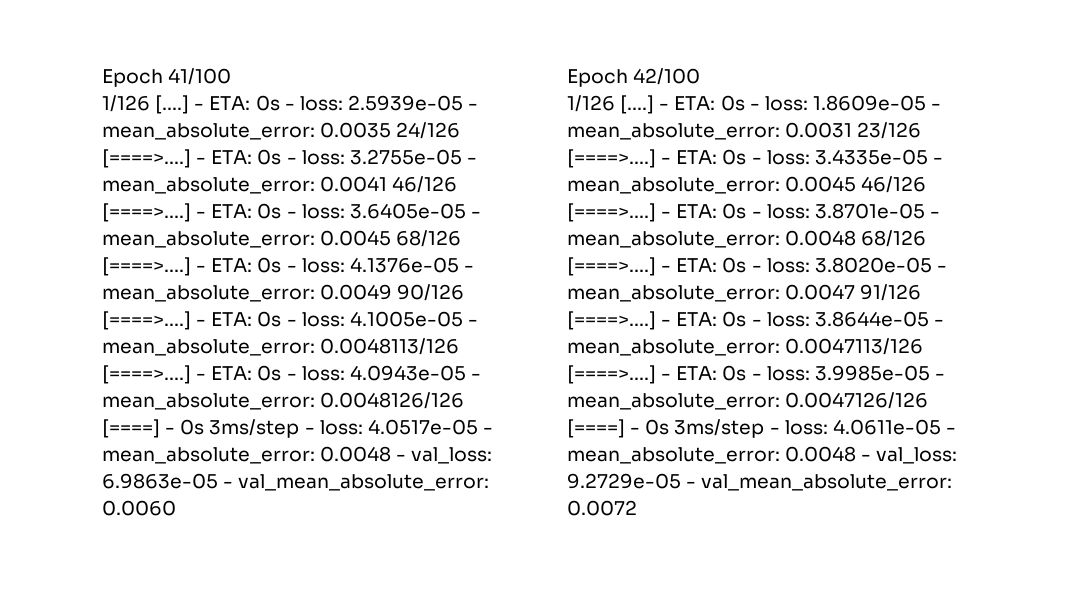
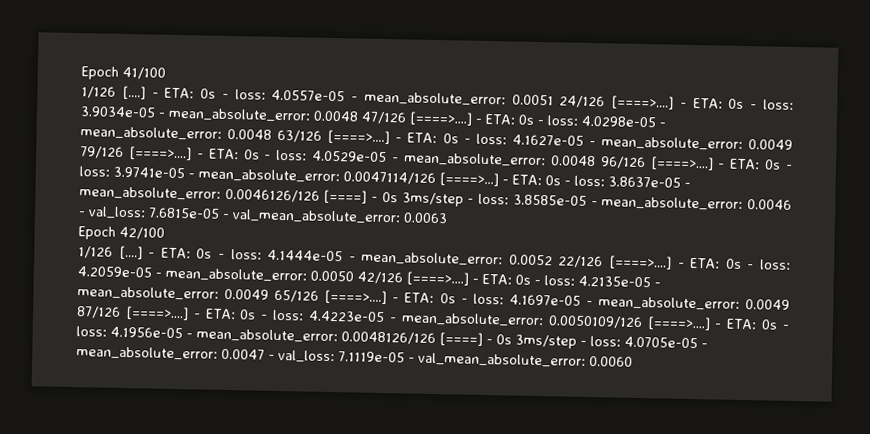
- - ETA: 0s - loss: 2.5939e-05 - mean_absolute_error: 0.0035 24/126 [====>....]
+ - ETA: 0s - loss: 4.0557e-05 - mean_absolute_error: 0.0051 24/126 [====>....]
- - ETA: 0s - loss: 3.2755e-05 - mean_absolute_error: 0.0041 46/126 [====>....] - ETA: 0s - loss: 3.6405e-05 - mean_absolute_error: 0.0045 68/126 [====>....] - ETA: 0s - loss: 4.1376e-05 - mean_absolute_error: 0.0049 90/126 [====>....] - ETA: 0s - loss: 4.1005e-05 - mean_absolute_error: 0.0048113/126 [====>....] - ETA: 0s - loss: 4.0943e-05 - mean_absolute_error: 0.0048126/126 [====] - 0s 3ms/step - loss: 4.0517e-05 - mean_absolute_error: 0.0048 - val_loss: 6.9863e-05 - val_mean_absolute_error: 0.0060
+ - ETA: 0s - loss: 3.9034e-05 - mean_absolute_error: 0.0048 47/126 [====>....] - ETA: 0s - loss: 4.0298e-05 - mean_absolute_error: 0.0048 63/126 [====>....] - ETA: 0s - loss: 4.1627e-05 - mean_absolute_error: 0.0049 79/126 [====>....] - ETA: 0s - loss: 4.0529e-05 - mean_absolute_error: 0.0048 96/126 [====>....] - ETA: 0s - loss: 3.9741e-05 - mean_absolute_error: 0.0047114/126 [====>...] - ETA: 0s - loss: 3.8637e-05 - mean_absolute_error: 0.0046126/126 [====] - 0s 3ms/step - loss: 3.8585e-05 - mean_absolute_error: 0.0046 - val_loss: 7.6815e-05 - val_mean_absolute_error: 0.0063
- - ETA: 0s - loss: 1.8609e-05 - mean_absolute_error: 0.0031 23/126 [====>....] - ETA: 0s - loss: 3.4335e-05 - mean_absolute_error: 0.0045 46/126 [====>....] - ETA: 0s - loss: 3.8701e-05 - mean_absolute_error: 0.0048 68/126 [====>....] - ETA: 0s - loss: 3.8020e-05 - mean_absolute_error: 0.0047 91/126 [====>....] - ETA: 0s - loss: 3.8644e-05 - mean_absolute_error: 0.0047113/126 [====>....] - ETA: 0s - loss: 3.9985e-05 - mean_absolute_error: 0.0047126/126 [====] - 0s 3ms/step - loss: 4.0611e-05 - mean_absolute_error: 0.0048 - val_loss: 9.2729e-05 - val_mean_absolute_error: 0.0072
+ - ETA: 0s - loss: 4.1444e-05 - mean_absolute_error: 0.0052 22/126 [====>....] - ETA: 0s - loss: 4.2059e-05 - mean_absolute_error: 0.0050 42/126 [====>....] - ETA: 0s - loss: 4.2135e-05 - mean_absolute_error: 0.0049 65/126 [====>....] - ETA: 0s - loss: 4.1697e-05 - mean_absolute_error: 0.0049 87/126 [====>....] - ETA: 0s - loss: 4.4223e-05 - mean_absolute_error: 0.0050109/126 [====>....] - ETA: 0s - loss: 4.1956e-05 - mean_absolute_error: 0.0048126/126 [====] - 0s 3ms/step - loss: 4.0705e-05 - mean_absolute_error: 0.0047 - val_loss: 7.1119e-05 - val_mean_absolute_error: 0.0060

